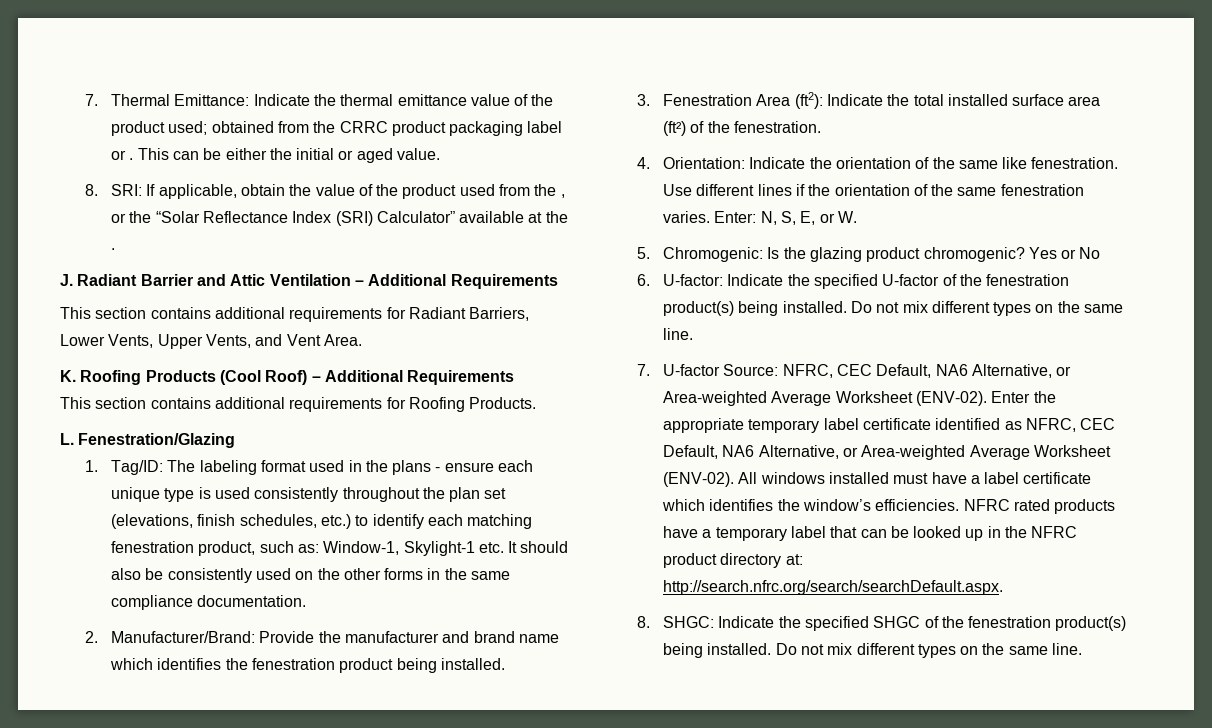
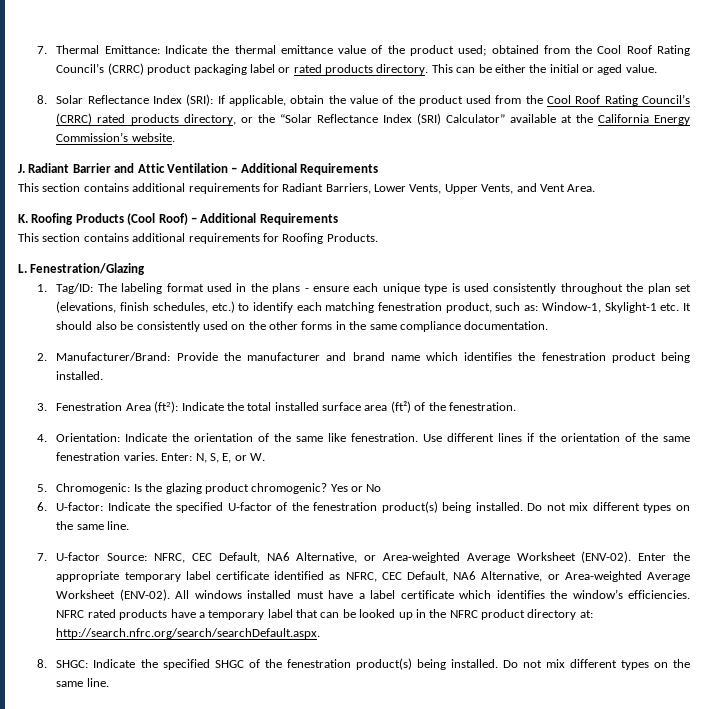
- 7. Thermal Emittance: Indicate the thermal emittance value of the product used; obtained from the CRRC product packaging label or .
+ 7. Thermal Emittance: Indicate the thermal emittance value of the product used; obtained from the Cool Roof Rating Council’s (CRRC) product packaging label or rated products directory.
- 8. SRI: If applicable, obtain the value of the product used from the , or the “Solar Reflectance Index (SRI) Calculator” available at the .
+ 8. Solar Reflectance Index (SRI): If applicable, obtain the value of the product used from the Cool Roof Rating Council’s (CRRC) rated products directory, or the “Solar Reflectance Index (SRI) Calculator” available at the California Energy Commission’s website.

